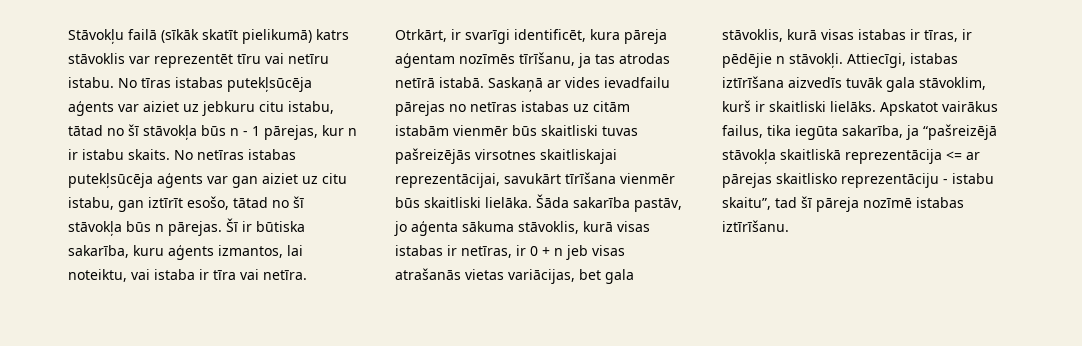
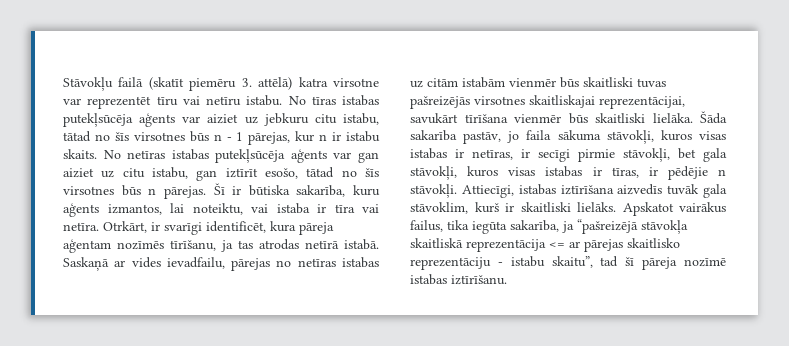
- Stāvokļu failā (sīkāk skatīt pielikumā) katrs stāvoklis var reprezentēt tīru vai netīru istabu.
+ Stāvokļu failā (skatīt piemēru 3. attēlā) katra virsotne var reprezentēt tīru vai netīru istabu.
- No tīras istabas putekļsūcēja aģents var aiziet uz jebkuru citu istabu, tātad no šī stāvokļa būs n - 1 pārejas, kur n ir istabu skaits.
+ No tīras istabas putekļsūcēja aģents var aiziet uz jebkuru citu istabu, tātad no šīs virsotnes būs n - 1 pārejas, kur n ir istabu skaits.
- No netīras istabas putekļsūcēja aģents var gan aiziet uz citu istabu, gan iztīrīt esošo, tātad no šī stāvokļa būs n pārejas.
+ No netīras istabas putekļsūcēja aģents var gan aiziet uz citu istabu, gan iztīrīt esošo, tātad no šīs virsotnes būs n pārejas.
- Saskaņā ar vides ievadfailu pārejas no netīras istabas uz citām istabām vienmēr būs skaitliski tuvas pašreizējās virsotnes skaitliskajai reprezentācijai, savukārt tīrīšana vienmēr būs skaitliski lielāka.
+ Saskaņā ar vides ievadfailu, pārejas no netīras istabas uz citām istabām vienmēr būs skaitliski tuvas pašreizējās virsotnes skaitliskajai reprezentācijai, savukārt tīrīšana vienmēr būs skaitliski lielāka.
- Šāda sakarība pastāv, jo aģenta sākuma stāvoklis, kurā visas istabas ir netīras, ir 0 + n jeb visas atrašanās vietas variācijas, bet gala stāvoklis, kurā visas istabas ir tīras, ir pēdējie n stāvokļi.
+ Šāda sakarība pastāv, jo faila sākuma stāvokļi, kuros visas istabas ir netīras, ir secīgi pirmie stāvokļi, bet gala stāvokļi, kuros visas istabas ir tīras, ir pēdējie n stāvokļi.

